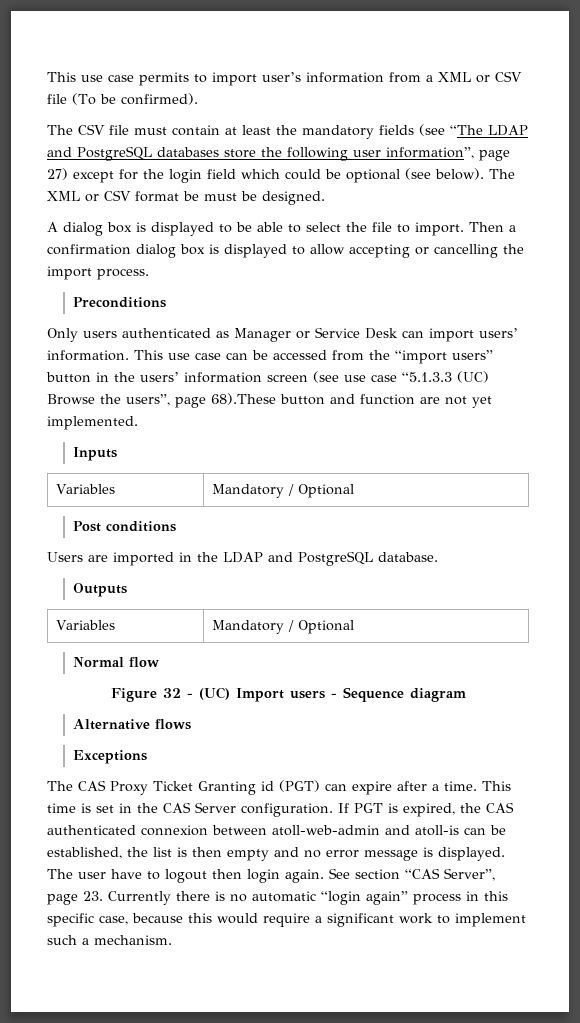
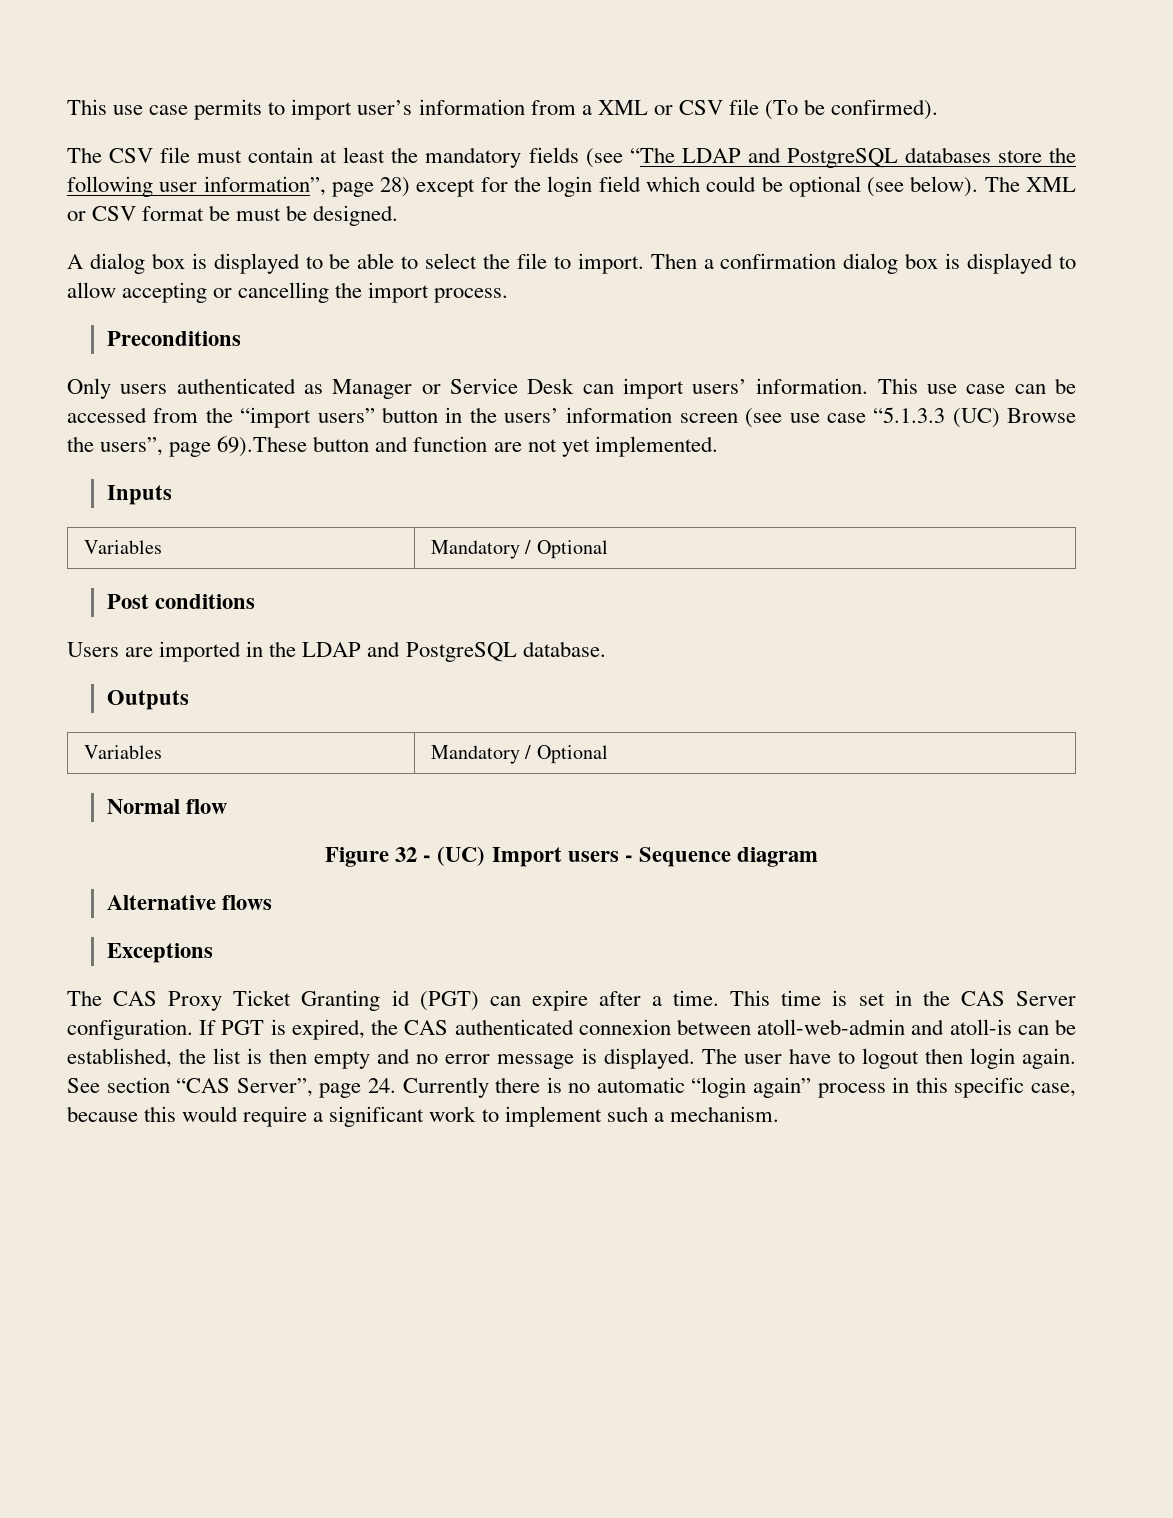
- The CSV file must contain at least the mandatory fields (see “The LDAP and PostgreSQL databases store the following user information”, page 27) except for the login field which could be optional (see below).
+ The CSV file must contain at least the mandatory fields (see “The LDAP and PostgreSQL databases store the following user information”, page 28) except for the login field which could be optional (see below).
- This use case can be accessed from the “import users” button in the users’ information screen (see use case “5.1.3.3 (UC) Browse the users”, page 68).These button and function are not yet implemented.
+ This use case can be accessed from the “import users” button in the users’ information screen (see use case “5.1.3.3 (UC) Browse the users”, page 69).These button and function are not yet implemented.
- See section “CAS Server”, page 23. Currently there is no automatic “login again” process in this specific case, because this would require a significant work to implement such a mechanism.
+ See section “CAS Server”, page 24. Currently there is no automatic “login again” process in this specific case, because this would require a significant work to implement such a mechanism.

